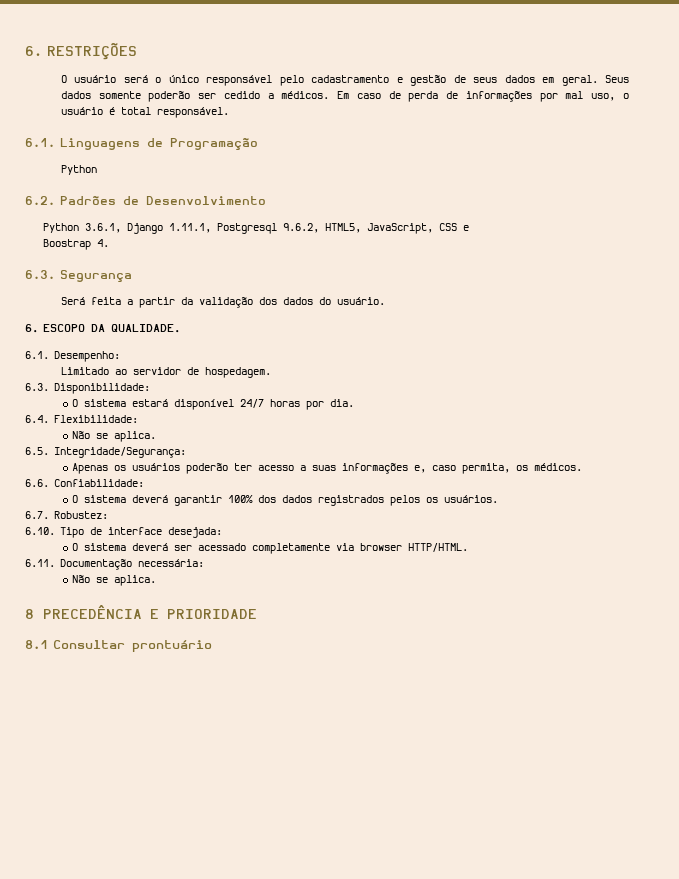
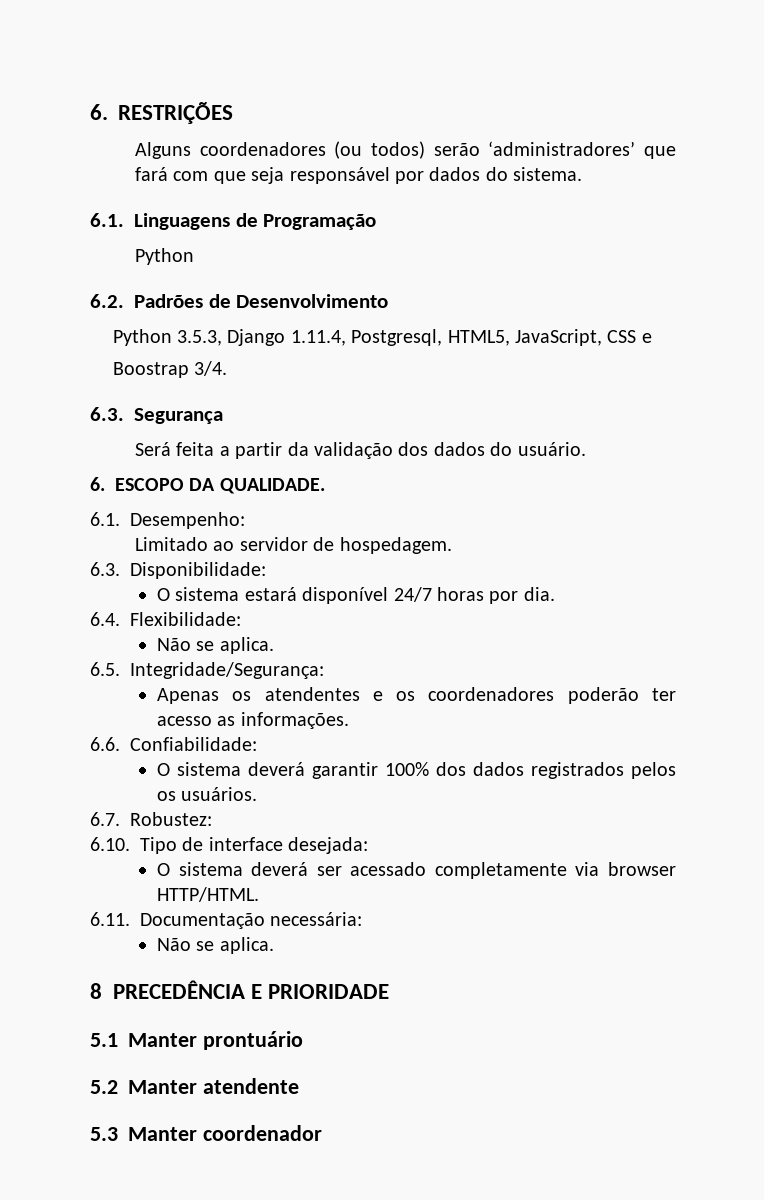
- O usuário será o único responsável pelo cadastramento e gestão de seus dados em geral. Seus dados somente poderão ser cedido a médicos. Em caso de perda de informações por mal uso, o usuário é total responsável.
+ Alguns coordenadores (ou todos) serão ‘administradores’ que fará com que seja responsável por dados do sistema.
- Python 3.6.1, Django 1.11.1, Postgresql 9.6.2, HTML5, JavaScript, CSS e
+ Python 3.5.3, Django 1.11.4, Postgresql, HTML5, JavaScript, CSS e
- Boostrap 4.
+ Boostrap 3/4.
- Apenas os usuários poderão ter acesso a suas informações e, caso permita, os médicos.
+ Apenas os atendentes e os coordenadores poderão ter acesso as informações.
- 8.1 Consultar prontuário
+ 5.1 Manter prontuário
+ 5.2 Manter atendente
+ 5.3 Manter coordenador

